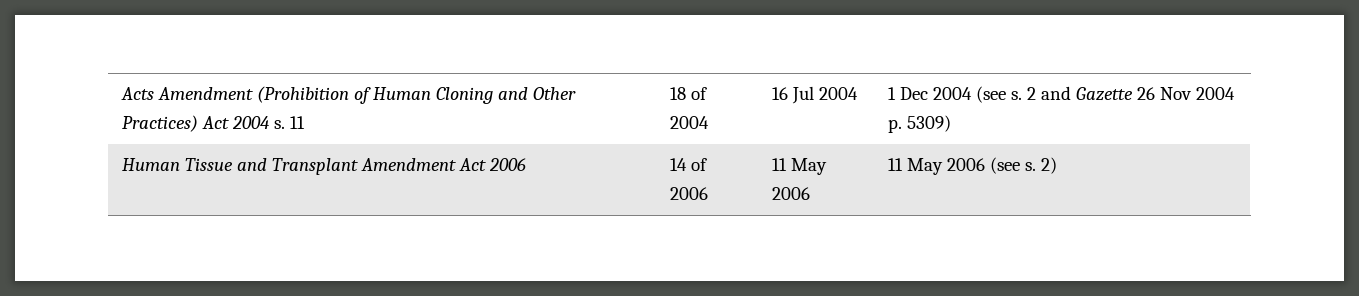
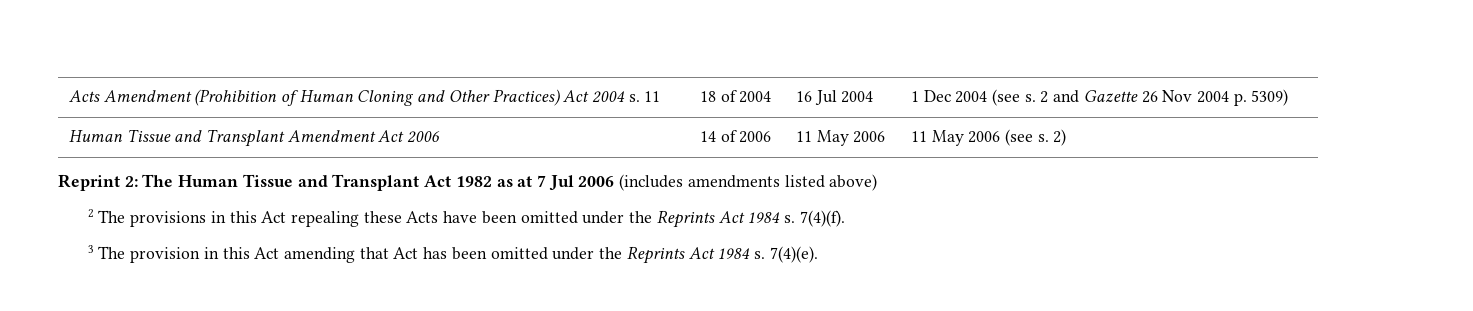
+ Reprint 2: The Human Tissue and Transplant Act 1982 as at 7 Jul 2006 (includes amendments listed above)
+ 2 The provisions in this Act repealing these Acts have been omitted under the Reprints Act 1984 s. 7(4)(f).
+ 3 The provision in this Act amending that Act has been omitted under the Reprints Act 1984 s. 7(4)(e).

